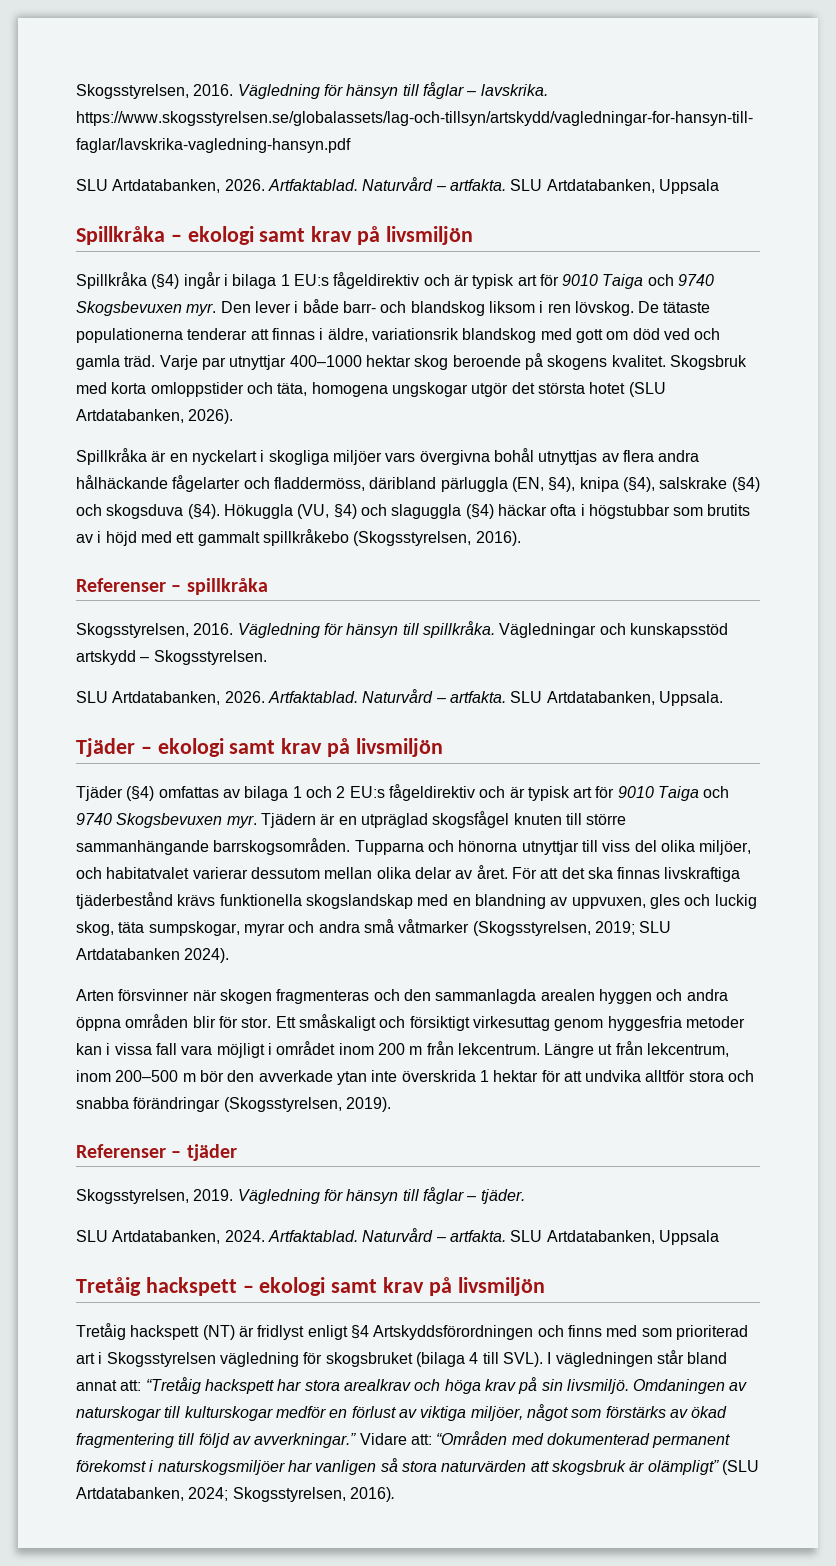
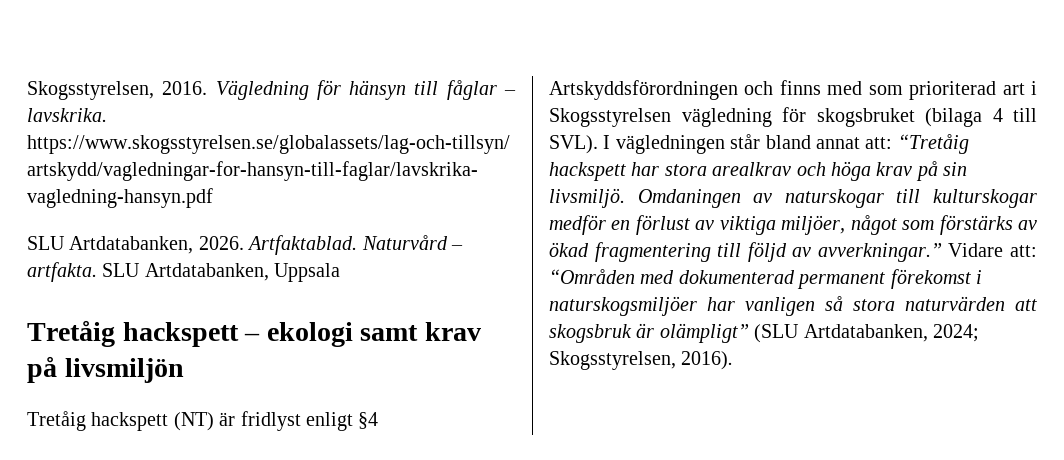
- Spillkråka – ekologi samt krav på livsmiljön
- Spillkråka (§4) ingår i bilaga 1 EU:s fågeldirektiv och är typisk art för 9010 Taiga och 9740 Skogsbevuxen myr. Den lever i både barr- och blandskog liksom i ren lövskog. De tätaste populationerna tenderar att finnas i äldre, variationsrik blandskog med gott om död ved och gamla träd. Varje par utnyttjar 400–1000 hektar skog beroende på skogens kvalitet. Skogsbruk med korta omloppstider och täta, homogena ungskogar utgör det största hotet (SLU Artdatabanken, 2026).
- Spillkråka är en nyckelart i skogliga miljöer vars övergivna bohål utnyttjas av flera andra hålhäckande fågelarter och fladdermöss, däribland pärluggla (EN, §4), knipa (§4), salskrake (§4) och skogsduva (§4). Hökuggla (VU, §4) och slaguggla (§4) häckar ofta i högstubbar som brutits av i höjd med ett gammalt spillkråkebo (Skogsstyrelsen, 2016).
- Referenser – spillkråka
- Skogsstyrelsen, 2016. Vägledning för hänsyn till spillkråka. Vägledningar och kunskapsstöd artskydd – Skogsstyrelsen.
- SLU Artdatabanken, 2026. Artfaktablad. Naturvård – artfakta. SLU Artdatabanken, Uppsala.
- Tjäder – ekologi samt krav på livsmiljön
- Tjäder (§4) omfattas av bilaga 1 och 2 EU:s fågeldirektiv och är typisk art för 9010 Taiga och 9740 Skogsbevuxen myr. Tjädern är en utpräglad skogsfågel knuten till större sammanhängande barrskogsområden. Tupparna och hönorna utnyttjar till viss del olika miljöer, och habitatvalet varierar dessutom mellan olika delar av året. För att det ska finnas livskraftiga tjäderbestånd krävs funktionella skogslandskap med en blandning av uppvuxen, gles och luckig skog, täta sumpskogar, myrar och andra små våtmarker (Skogsstyrelsen, 2019; SLU Artdatabanken 2024).
- Arten försvinner när skogen fragmenteras och den sammanlagda arealen hyggen och andra öppna områden blir för stor. Ett småskaligt och försiktigt virkesuttag genom hyggesfria metoder kan i vissa fall vara möjligt i området inom 200 m från lekcentrum. Längre ut från lekcentrum, inom 200–500 m bör den avverkade ytan inte överskrida 1 hektar för att undvika alltför stora och snabba förändringar (Skogsstyrelsen, 2019).
- Referenser – tjäder
- Skogsstyrelsen, 2019. Vägledning för hänsyn till fåglar – tjäder.
- SLU Artdatabanken, 2024. Artfaktablad. Naturvård – artfakta. SLU Artdatabanken, Uppsala

